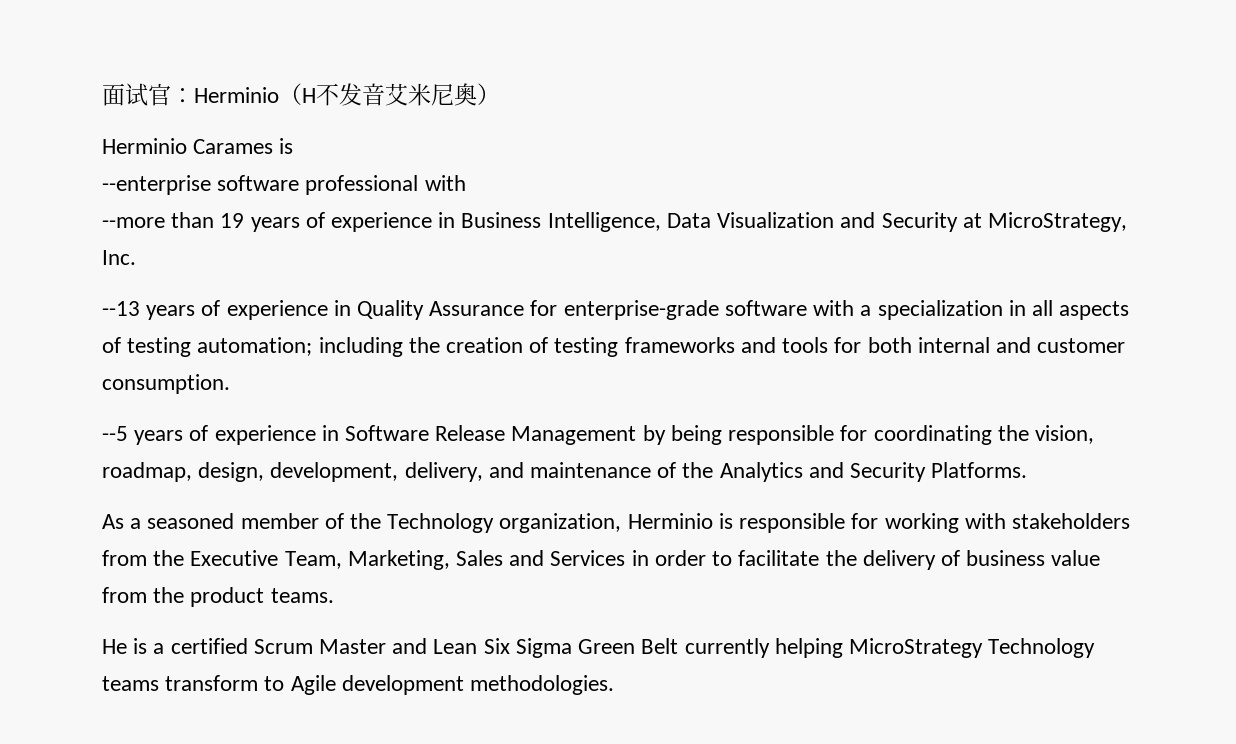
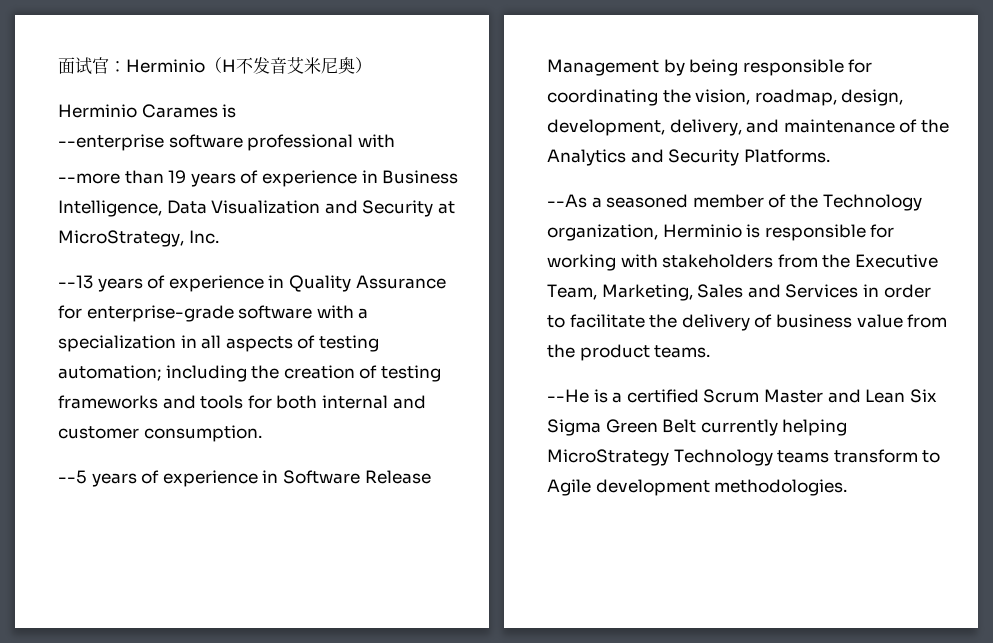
- As a seasoned member of the Technology organization, Herminio is responsible for working with stakeholders from the Executive Team, Marketing, Sales and Services in order to facilitate the delivery of business value from the product teams.
+ --As a seasoned member of the Technology organization, Herminio is responsible for working with stakeholders from the Executive Team, Marketing, Sales and Services in order to facilitate the delivery of business value from the product teams.
- He is a certified Scrum Master and Lean Six Sigma Green Belt currently helping MicroStrategy Technology teams transform to Agile development methodologies.
+ --He is a certified Scrum Master and Lean Six Sigma Green Belt currently helping MicroStrategy Technology teams transform to Agile development methodologies.

